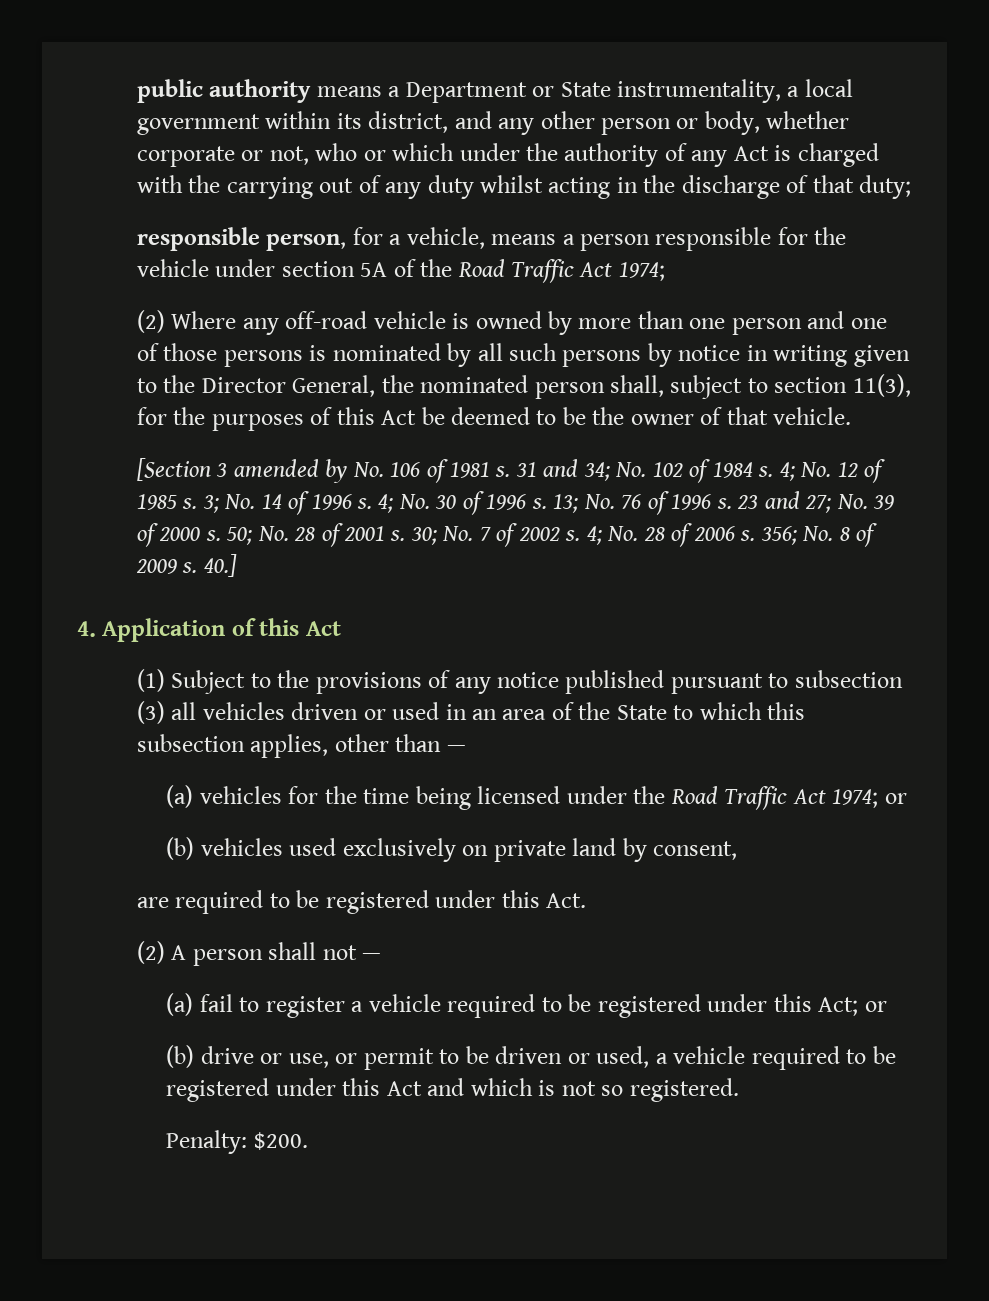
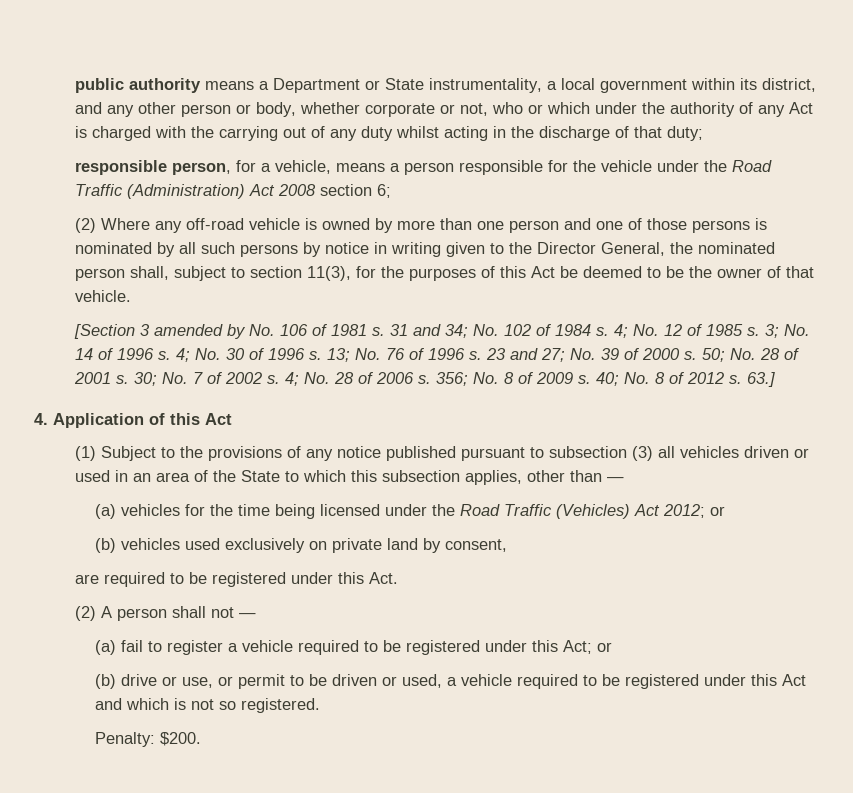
- responsible person, for a vehicle, means a person responsible for the vehicle under section 5A of the Road Traffic Act 1974;
+ responsible person, for a vehicle, means a person responsible for the vehicle under the Road Traffic (Administration) Act 2008 section 6;
- 40.]
+ 40; No. 8 of 2012 s. 63.]
- (a) vehicles for the time being licensed under the Road Traffic Act 1974; or
+ (a) vehicles for the time being licensed under the Road Traffic (Vehicles) Act 2012; or

